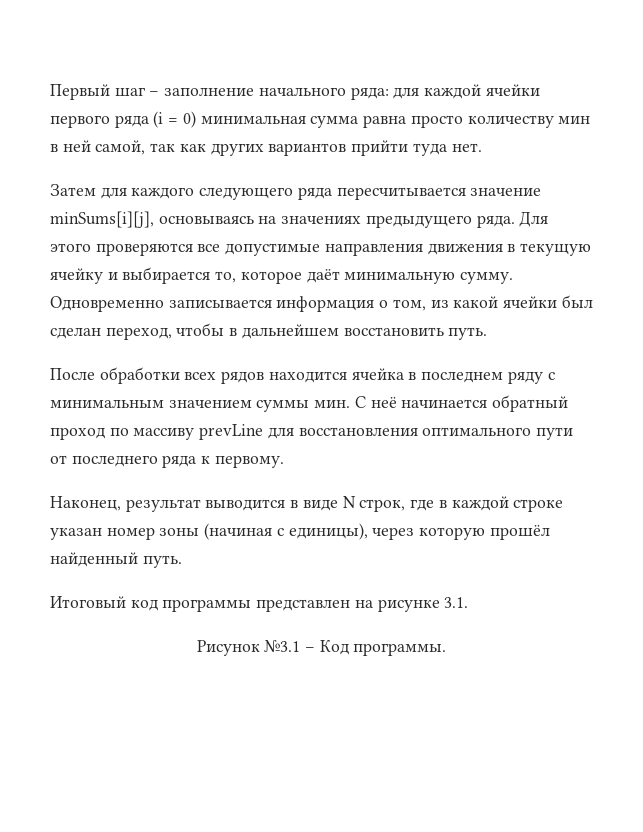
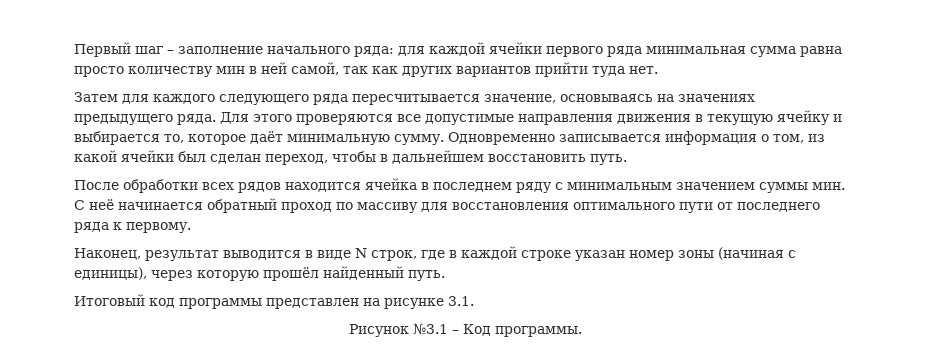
- Первый шаг – заполнение начального ряда: для каждой ячейки первого ряда (i = 0) минимальная сумма равна просто количеству мин в ней самой, так как других вариантов прийти туда нет.
+ Первый шаг – заполнение начального ряда: для каждой ячейки первого ряда минимальная сумма равна просто количеству мин в ней самой, так как других вариантов прийти туда нет.
- Затем для каждого следующего ряда пересчитывается значение minSums[i][j], основываясь на значениях предыдущего ряда.
+ Затем для каждого следующего ряда пересчитывается значение, основываясь на значениях предыдущего ряда.
- С неё начинается обратный проход по массиву prevLine для восстановления оптимального пути от последнего ряда к первому.
+ С неё начинается обратный проход по массиву для восстановления оптимального пути от последнего ряда к первому.

